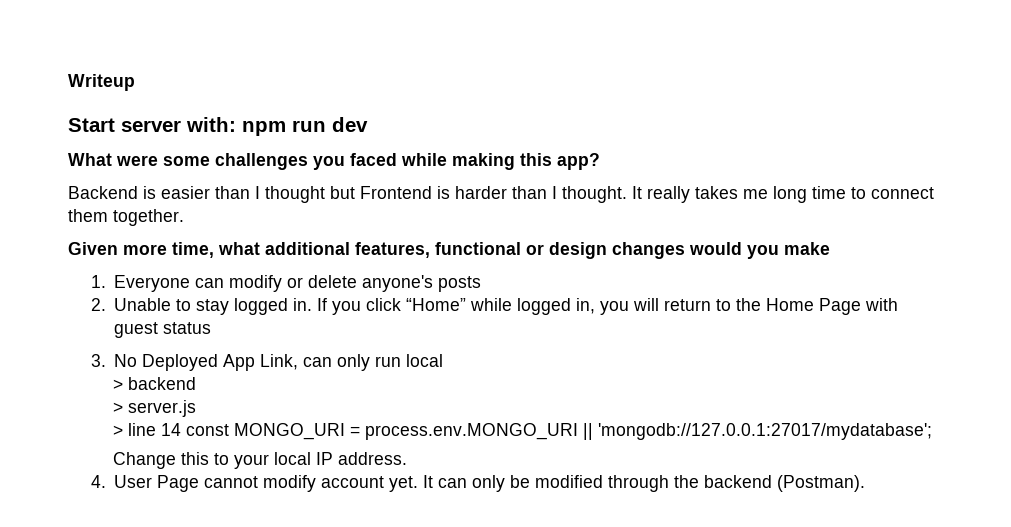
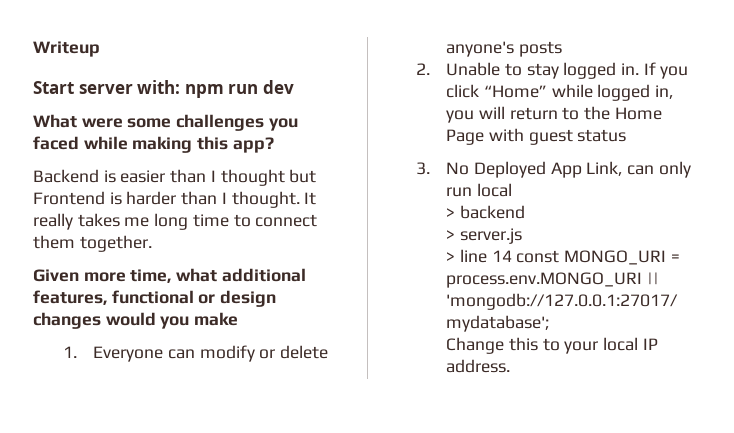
- 4. User Page cannot modify account yet. It can only be modified through the backend (Postman).

